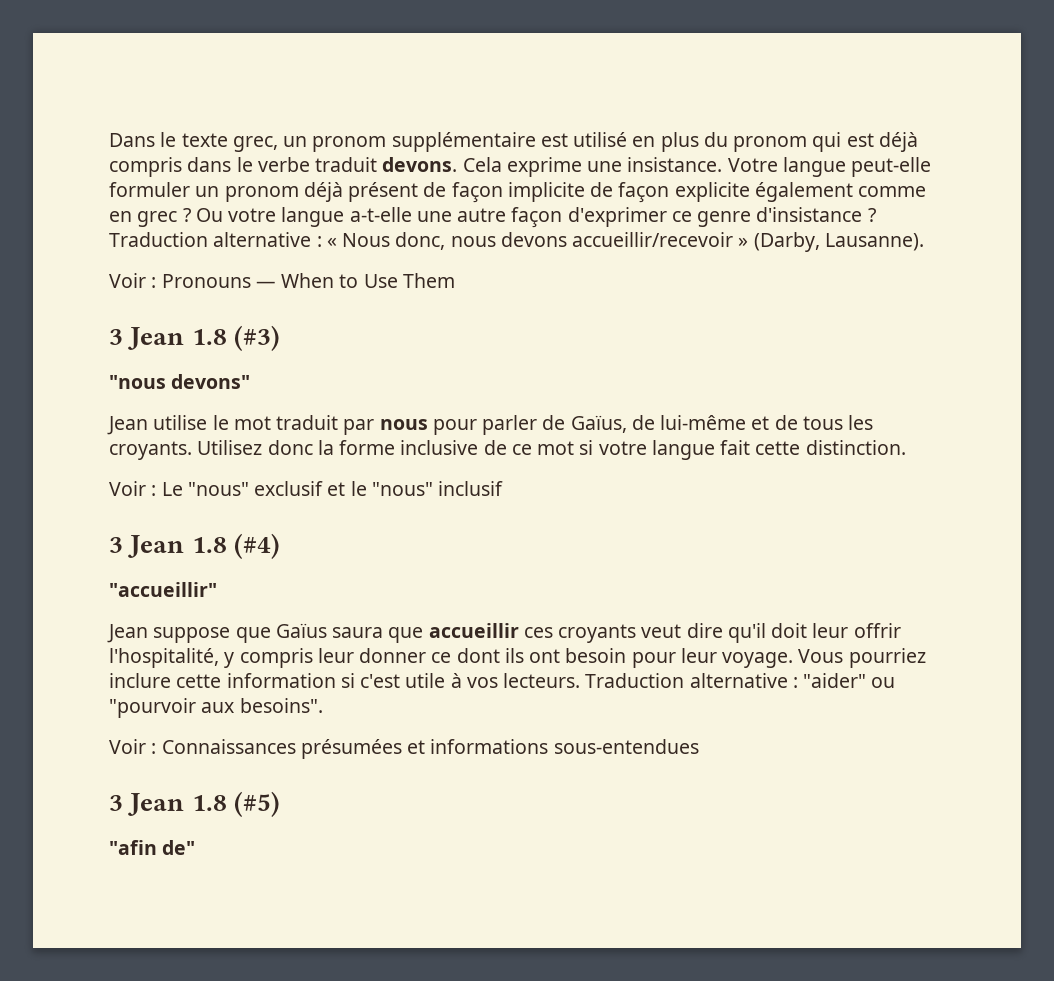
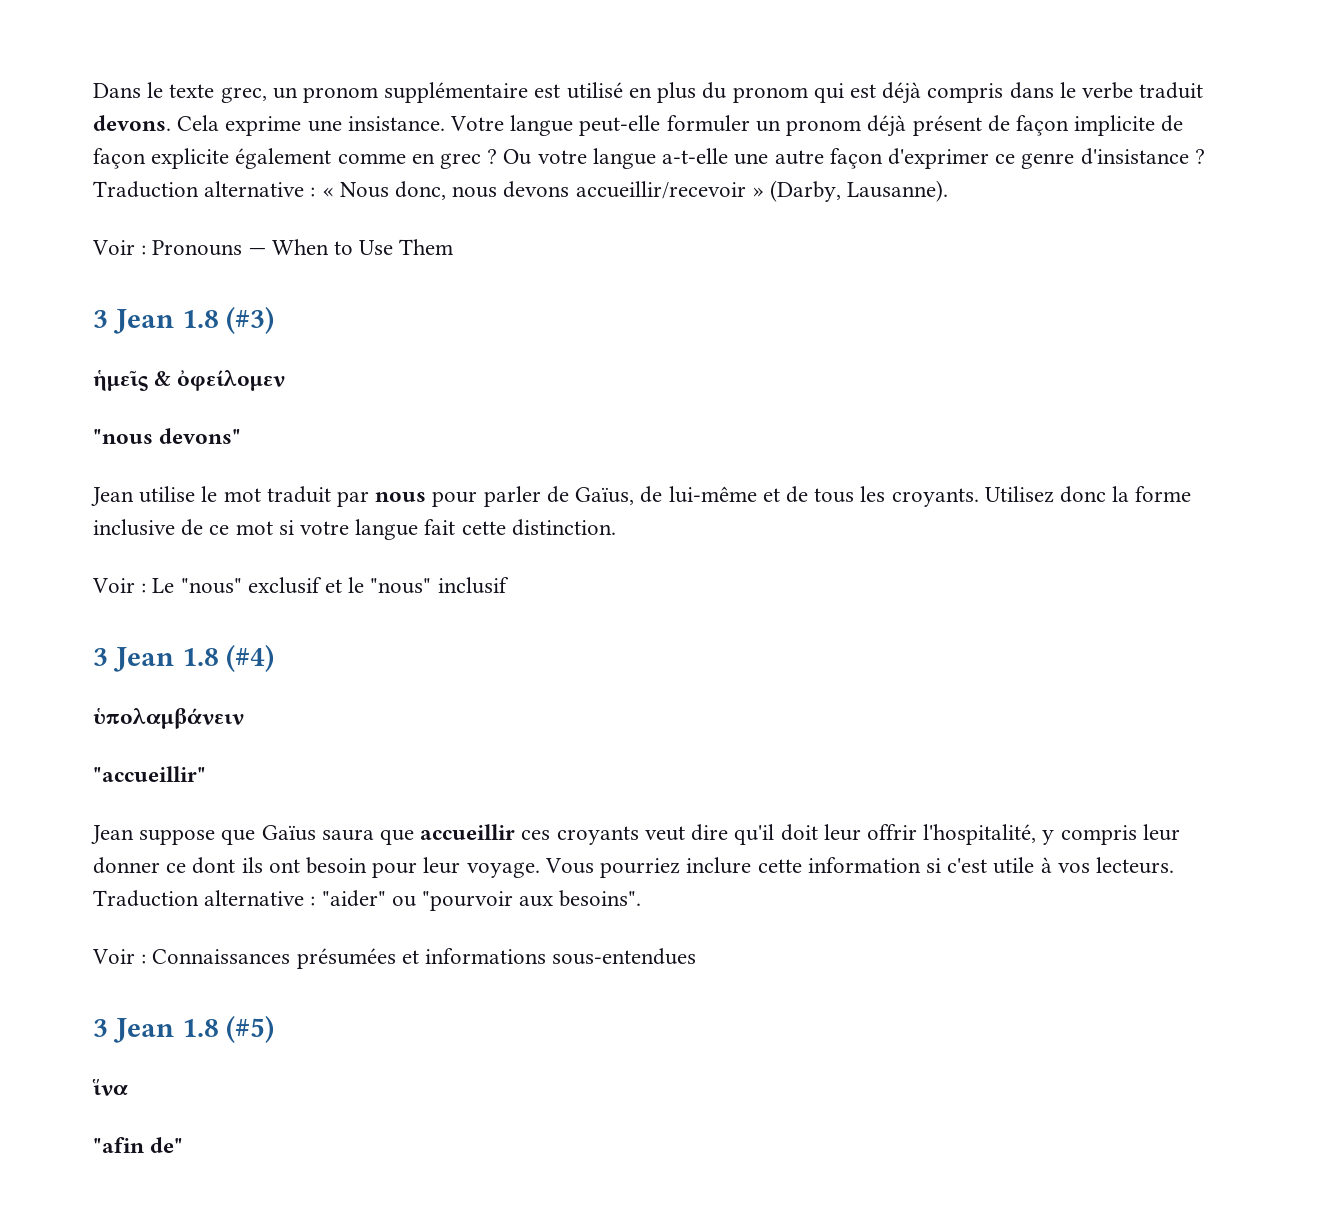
+ ἡμεῖς & ὀφείλομεν
+ ὑπολαμβάνειν
+ ἵνα

